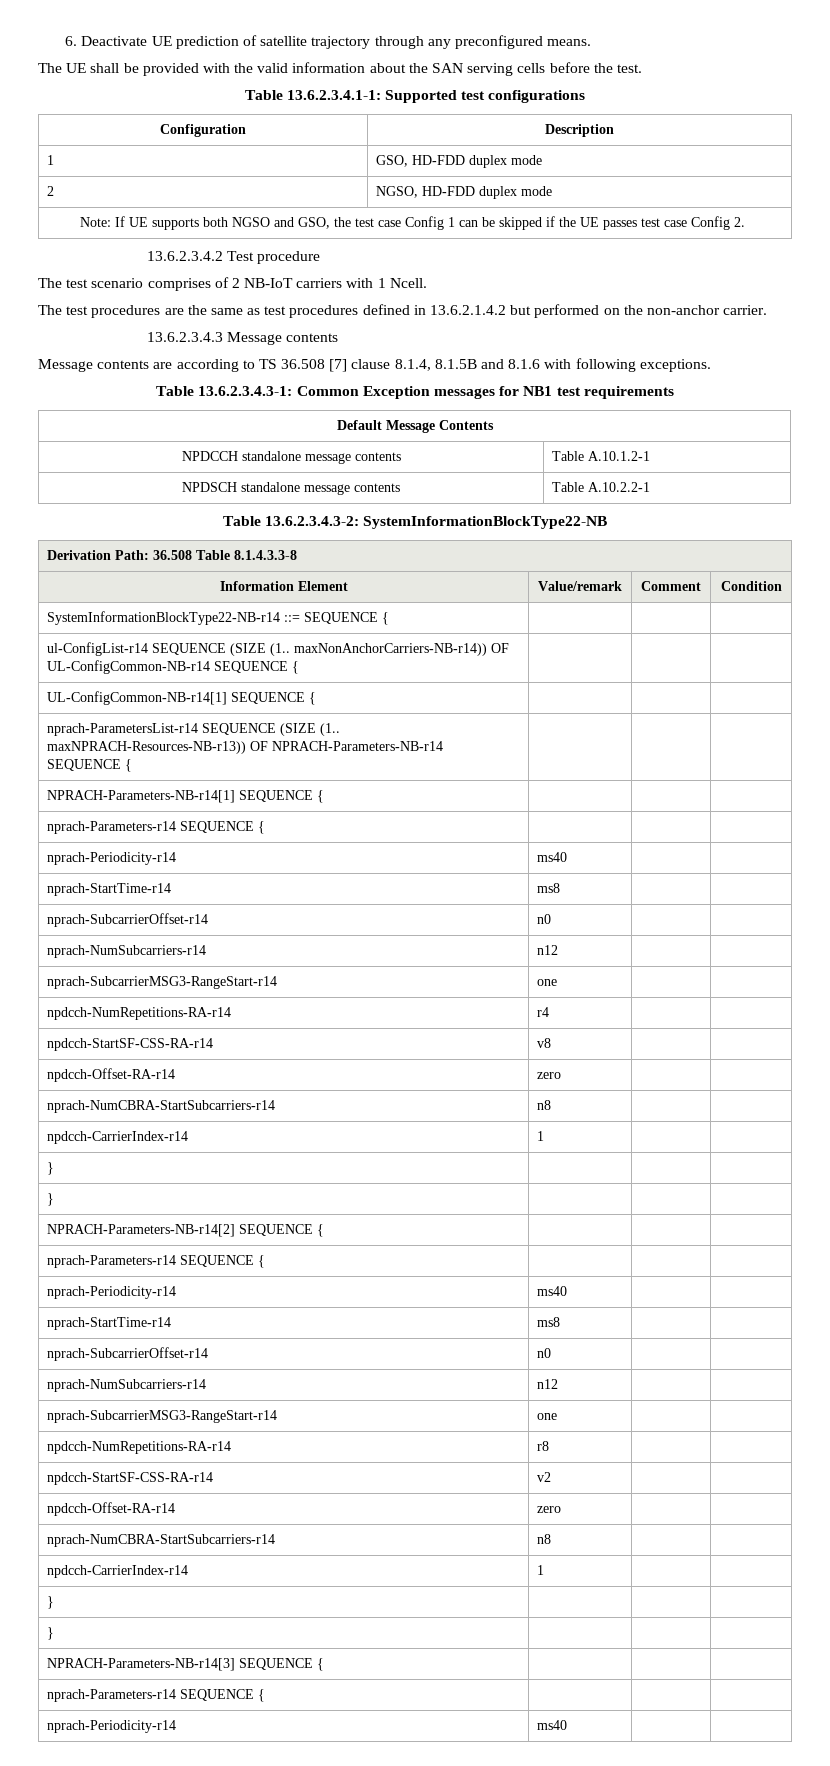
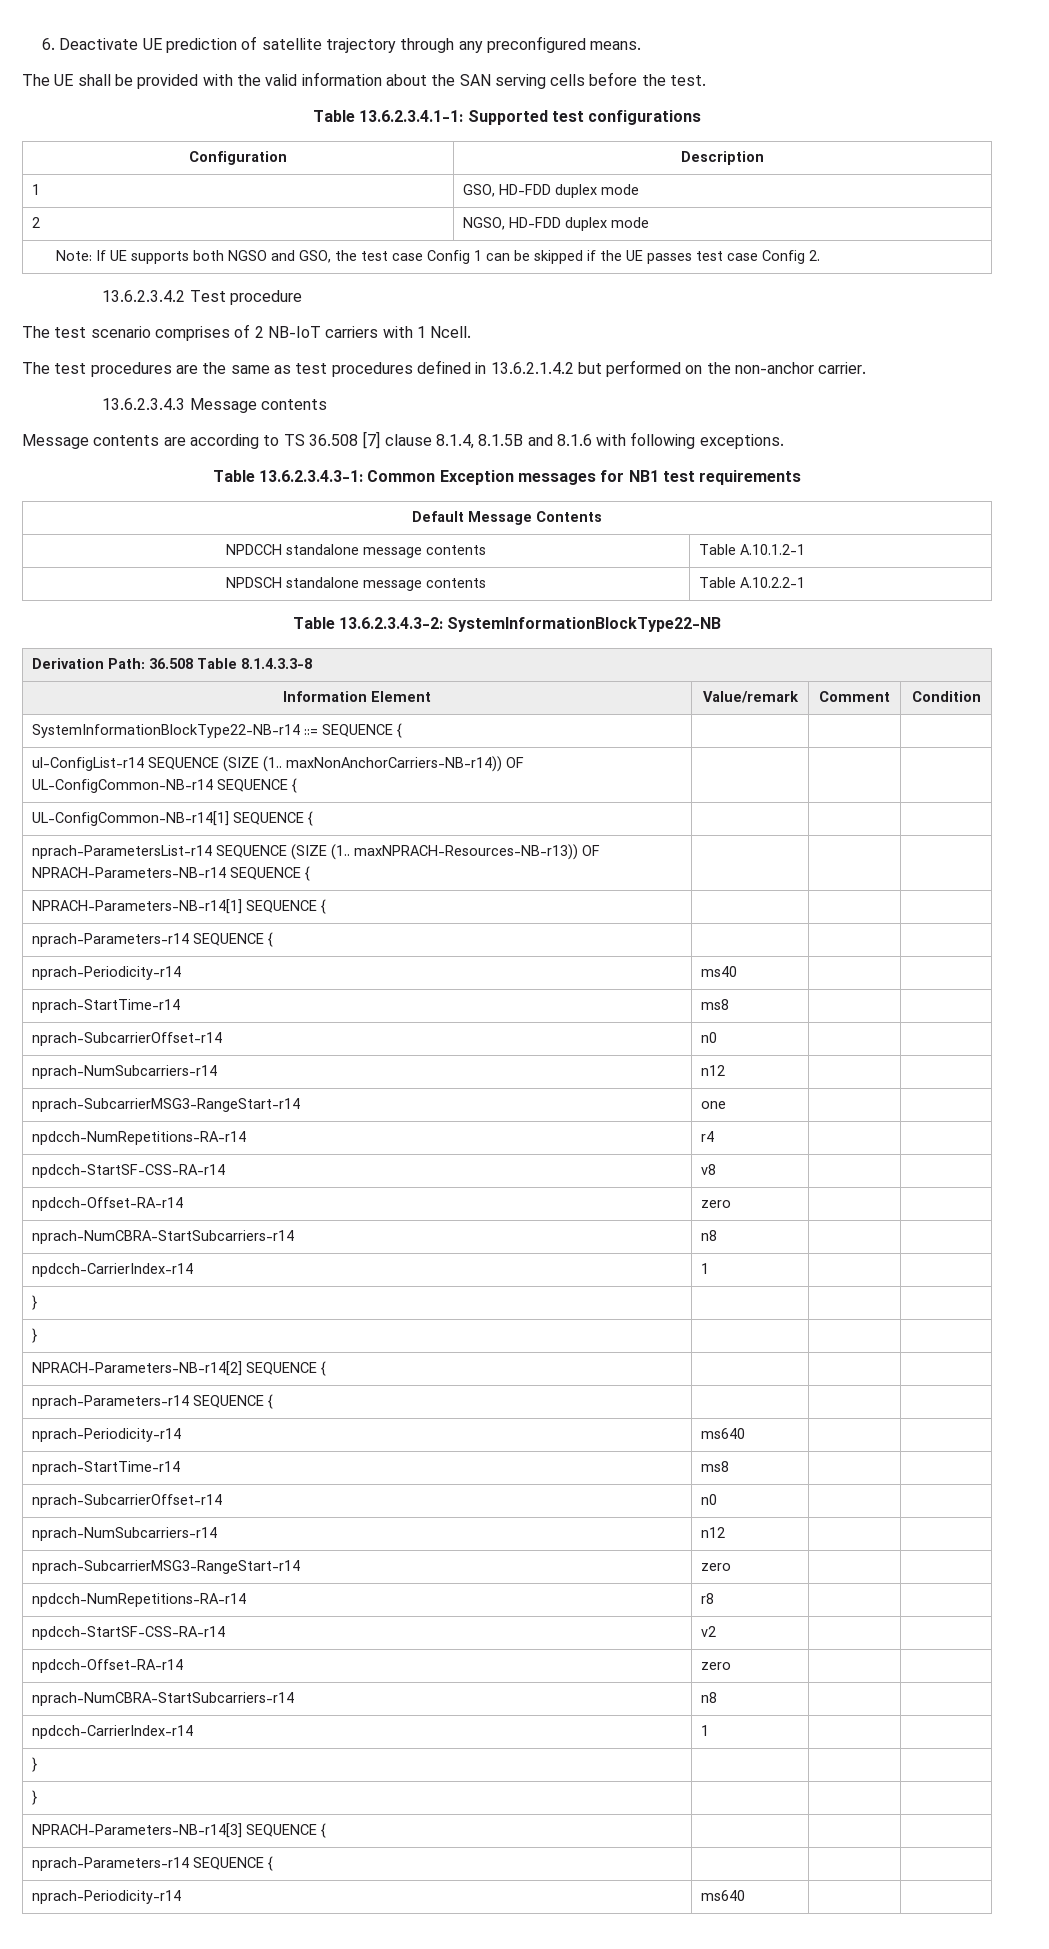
  NPRACH-Parameters-NB-r14[2] SEQUENCE { | | |
  nprach-Parameters-r14 SEQUENCE { | | |
- nprach-Periodicity-r14 | ms40 | |
+ nprach-Periodicity-r14 | ms640 | |
  nprach-StartTime-r14 | ms8 | |
  nprach-SubcarrierOffset-r14 | n0 | |
  nprach-NumSubcarriers-r14 | n12 | |
- nprach-SubcarrierMSG3-RangeStart-r14 | one | |
+ nprach-SubcarrierMSG3-RangeStart-r14 | zero | |
  NPRACH-Parameters-NB-r14[3] SEQUENCE { | | |
  nprach-Parameters-r14 SEQUENCE { | | |
- nprach-Periodicity-r14 | ms40 | |
+ nprach-Periodicity-r14 | ms640 | |

